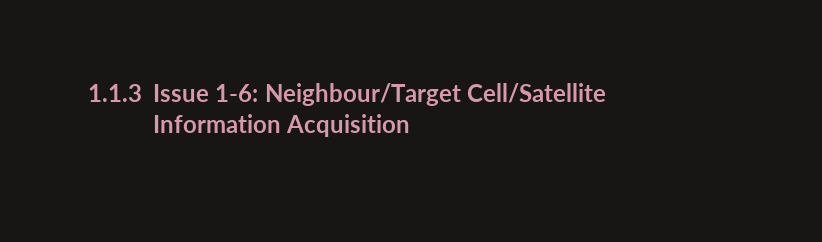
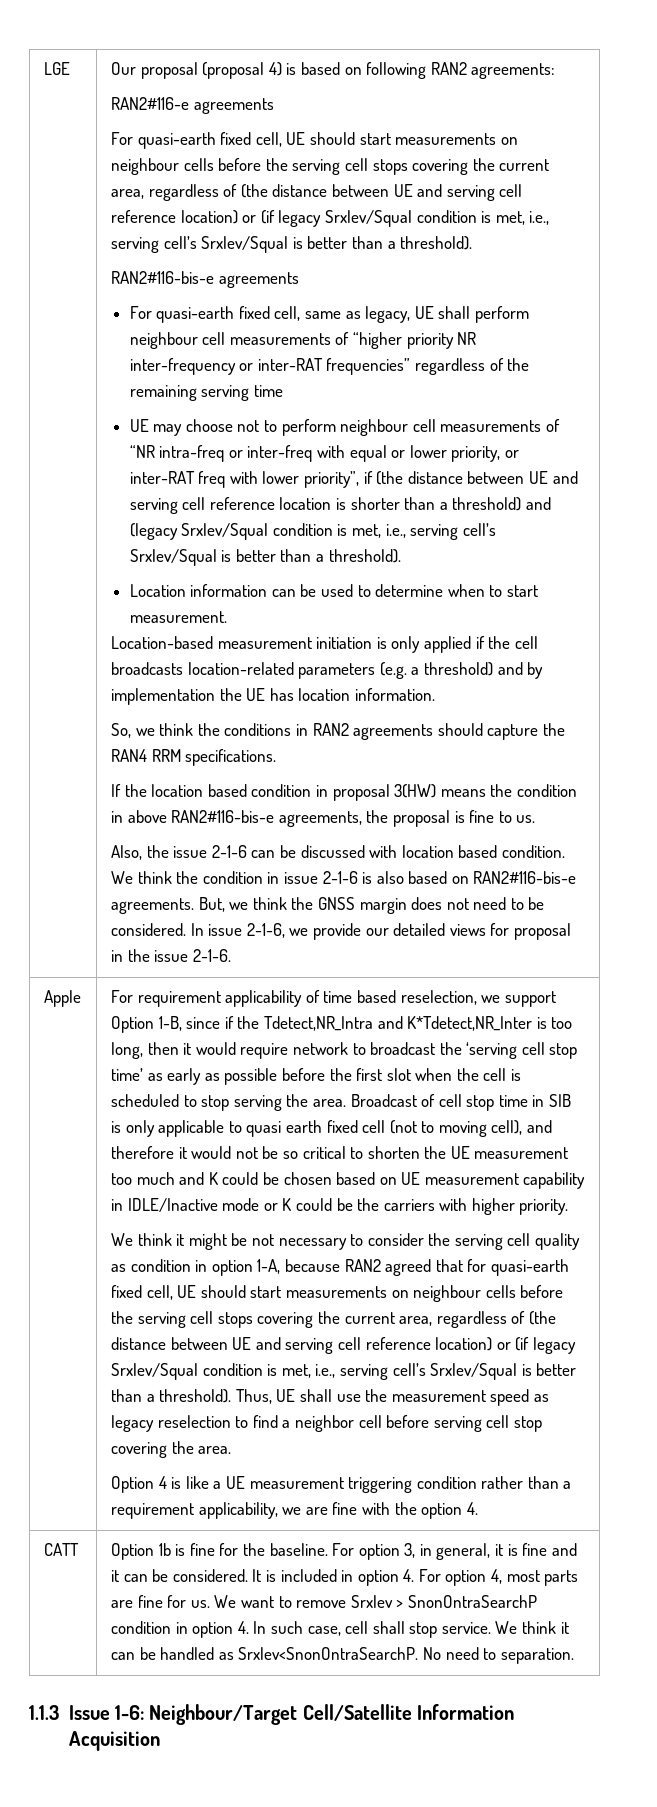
+ LGE | Our proposal (proposal 4) is based on following RAN2 agreements:
+ RAN2#116-e agreements
+ For quasi-earth fixed cell, UE should start measurements on neighbour cells before the serving cell stops covering the current area, regardless of (the distance between UE and serving cell reference location) or (if legacy Srxlev/Squal condition is met, i.e., serving cell’s Srxlev/Squal is better than a threshold).
+ RAN2#116-bis-e agreements
+ For quasi-earth fixed cell, same as legacy, UE shall perform neighbour cell measurements of “higher priority NR inter-frequency or inter-RAT frequencies” regardless of the remaining serving time
+ UE may choose not to perform neighbour cell measurements of “NR intra-freq or inter-freq with equal or lower priority, or inter-RAT freq with lower priority”, if (the distance between UE and serving cell reference location is shorter than a threshold) and (legacy Srxlev/Squal condition is met, i.e., serving cell’s Srxlev/Squal is better than a threshold).
+ Location information can be used to determine when to start measurement.
+ Location-based measurement initiation is only applied if the cell broadcasts location-related parameters (e.g. a threshold) and by implementation the UE has location information.
+ So, we think the conditions in RAN2 agreements should capture the RAN4 RRM specifications.
+ If the location based condition in proposal 3(HW) means the condition in above RAN2#116-bis-e agreements, the proposal is fine to us.
+ Also, the issue 2-1-6 can be discussed with location based condition. We think the condition in issue 2-1-6 is also based on RAN2#116-bis-e agreements. But, we think the GNSS margin does not need to be considered. In issue 2-1-6, we provide our detailed views for proposal in the issue 2-1-6.
+ Apple | For requirement applicability of time based reselection, we support Option 1-B, since if the Tdetect,NR_Intra and K*Tdetect,NR_Inter is too long, then it would require network to broadcast the ‘serving cell stop time’ as early as possible before the first slot when the cell is scheduled to stop serving the area. Broadcast of cell stop time in SIB is only applicable to quasi earth fixed cell (not to moving cell), and therefore it would not be so critical to shorten the UE measurement too much and K could be chosen based on UE measurement capability in IDLE/Inactive mode or K could be the carriers with higher priority.
+ We think it might be not necessary to consider the serving cell quality as condition in option 1-A, because RAN2 agreed that for quasi-earth fixed cell, UE should start measurements on neighbour cells before the serving cell stops covering the current area, regardless of (the distance between UE and serving cell reference location) or (if legacy Srxlev/Squal condition is met, i.e., serving cell’s Srxlev/Squal is better than a threshold). Thus, UE shall use the measurement speed as legacy reselection to find a neighbor cell before serving cell stop covering the area.
+ Option 4 is like a UE measurement triggering condition rather than a requirement applicability, we are fine with the option 4.
+ CATT | Option 1b is fine for the baseline. For option 3, in general, it is fine and it can be considered. It is included in option 4. For option 4, most parts are fine for us. We want to remove Srxlev > SnonOntraSearchP condition in option 4. In such case, cell shall stop service. We think it can be handled as Srxlev<SnonOntraSearchP. No need to separation.

